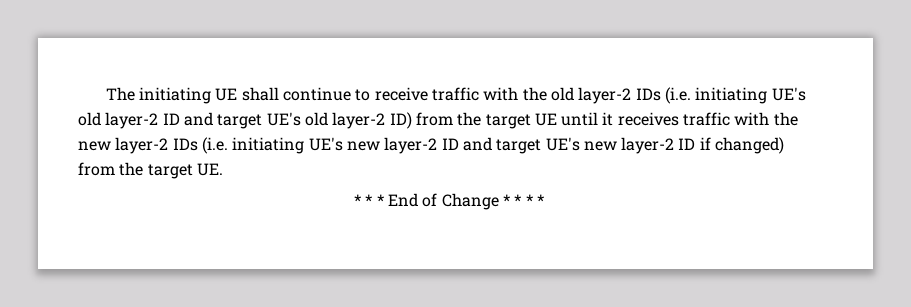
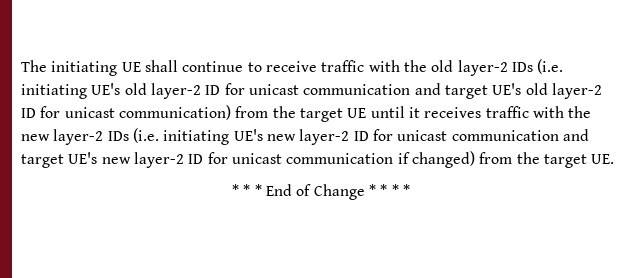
- The initiating UE shall continue to receive traffic with the old layer-2 IDs (i.e. initiating UE's old layer-2 ID and target UE's old layer-2 ID) from the target UE until it receives traffic with the new layer-2 IDs (i.e. initiating UE's new layer-2 ID and target UE's new layer-2 ID if changed) from the target UE.
+ The initiating UE shall continue to receive traffic with the old layer-2 IDs (i.e. initiating UE's old layer-2 ID for unicast communication and target UE's old layer-2 ID for unicast communication) from the target UE until it receives traffic with the new layer-2 IDs (i.e. initiating UE's new layer-2 ID for unicast communication and target UE's new layer-2 ID for unicast communication if changed) from the target UE.

